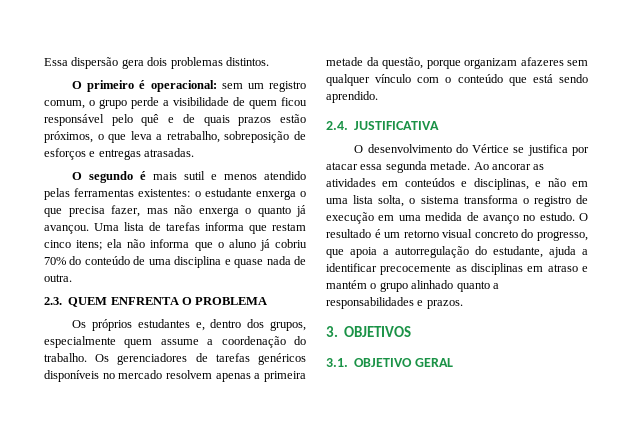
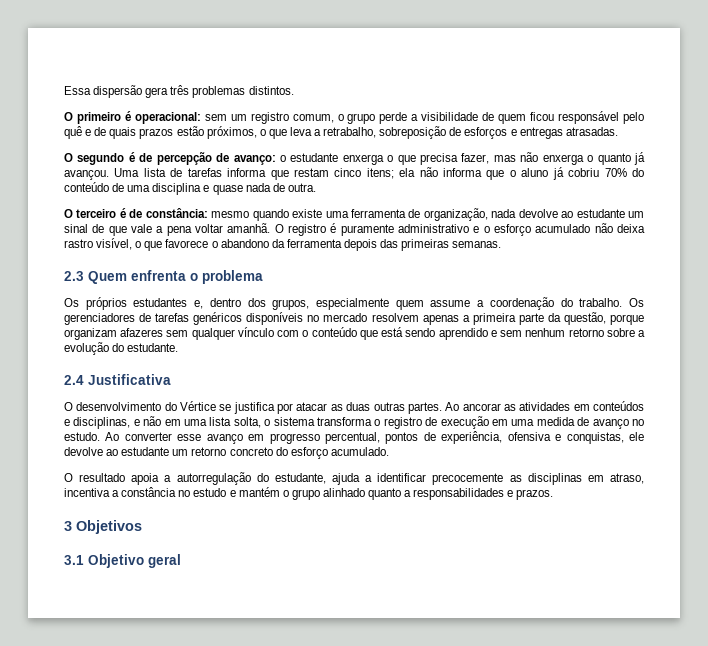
- Essa dispersão gera dois problemas distintos.
+ Essa dispersão gera três problemas distintos.
- O segundo é mais sutil e menos atendido pelas ferramentas existentes: o estudante enxerga o que precisa fazer, mas não enxerga o quanto já avançou.
+ O segundo é de percepção de avanço: o estudante enxerga o que precisa fazer, mas não enxerga o quanto já avançou.
- 2.3. QUEM ENFRENTA O PROBLEMA
+ O terceiro é de constância: mesmo quando existe uma ferramenta de organização, nada devolve ao estudante um sinal de que vale a pena voltar amanhã. O registro é puramente administrativo e o esforço acumulado não deixa rastro visível, o que favorece o abandono da ferramenta depois das primeiras semanas.
+ 2.3 Quem enfrenta o problema
- Os gerenciadores de tarefas genéricos disponíveis no mercado resolvem apenas a primeira metade da questão, porque organizam afazeres sem qualquer vínculo com o conteúdo que está sendo aprendido.
- 2.4. JUSTIFICATIVA
+ Os gerenciadores de tarefas genéricos disponíveis no mercado resolvem apenas a primeira parte da questão, porque organizam afazeres sem qualquer vínculo com o conteúdo que está sendo aprendido e sem nenhum retorno sobre a evolução do estudante.
+ 2.4 Justificativa
- O desenvolvimento do Vértice se justifica por atacar essa segunda metade.
+ O desenvolvimento do Vértice se justifica por atacar as duas outras partes.
- O resultado é um retorno visual concreto do progresso, que apoia a autorregulação do estudante, ajuda a identificar precocemente as disciplinas em atraso e mantém o grupo alinhado quanto a responsabilidades e prazos.
+ Ao converter esse avanço em progresso percentual, pontos de experiência, ofensiva e conquistas, ele devolve ao estudante um retorno concreto do esforço acumulado.
+ O resultado apoia a autorregulação do estudante, ajuda a identificar precocemente as disciplinas em atraso, incentiva a constância no estudo e mantém o grupo alinhado quanto a responsabilidades e prazos.
- 3. OBJETIVOS
- 3.1. OBJETIVO GERAL
+ 3 Objetivos
+ 3.1 Objetivo geral

